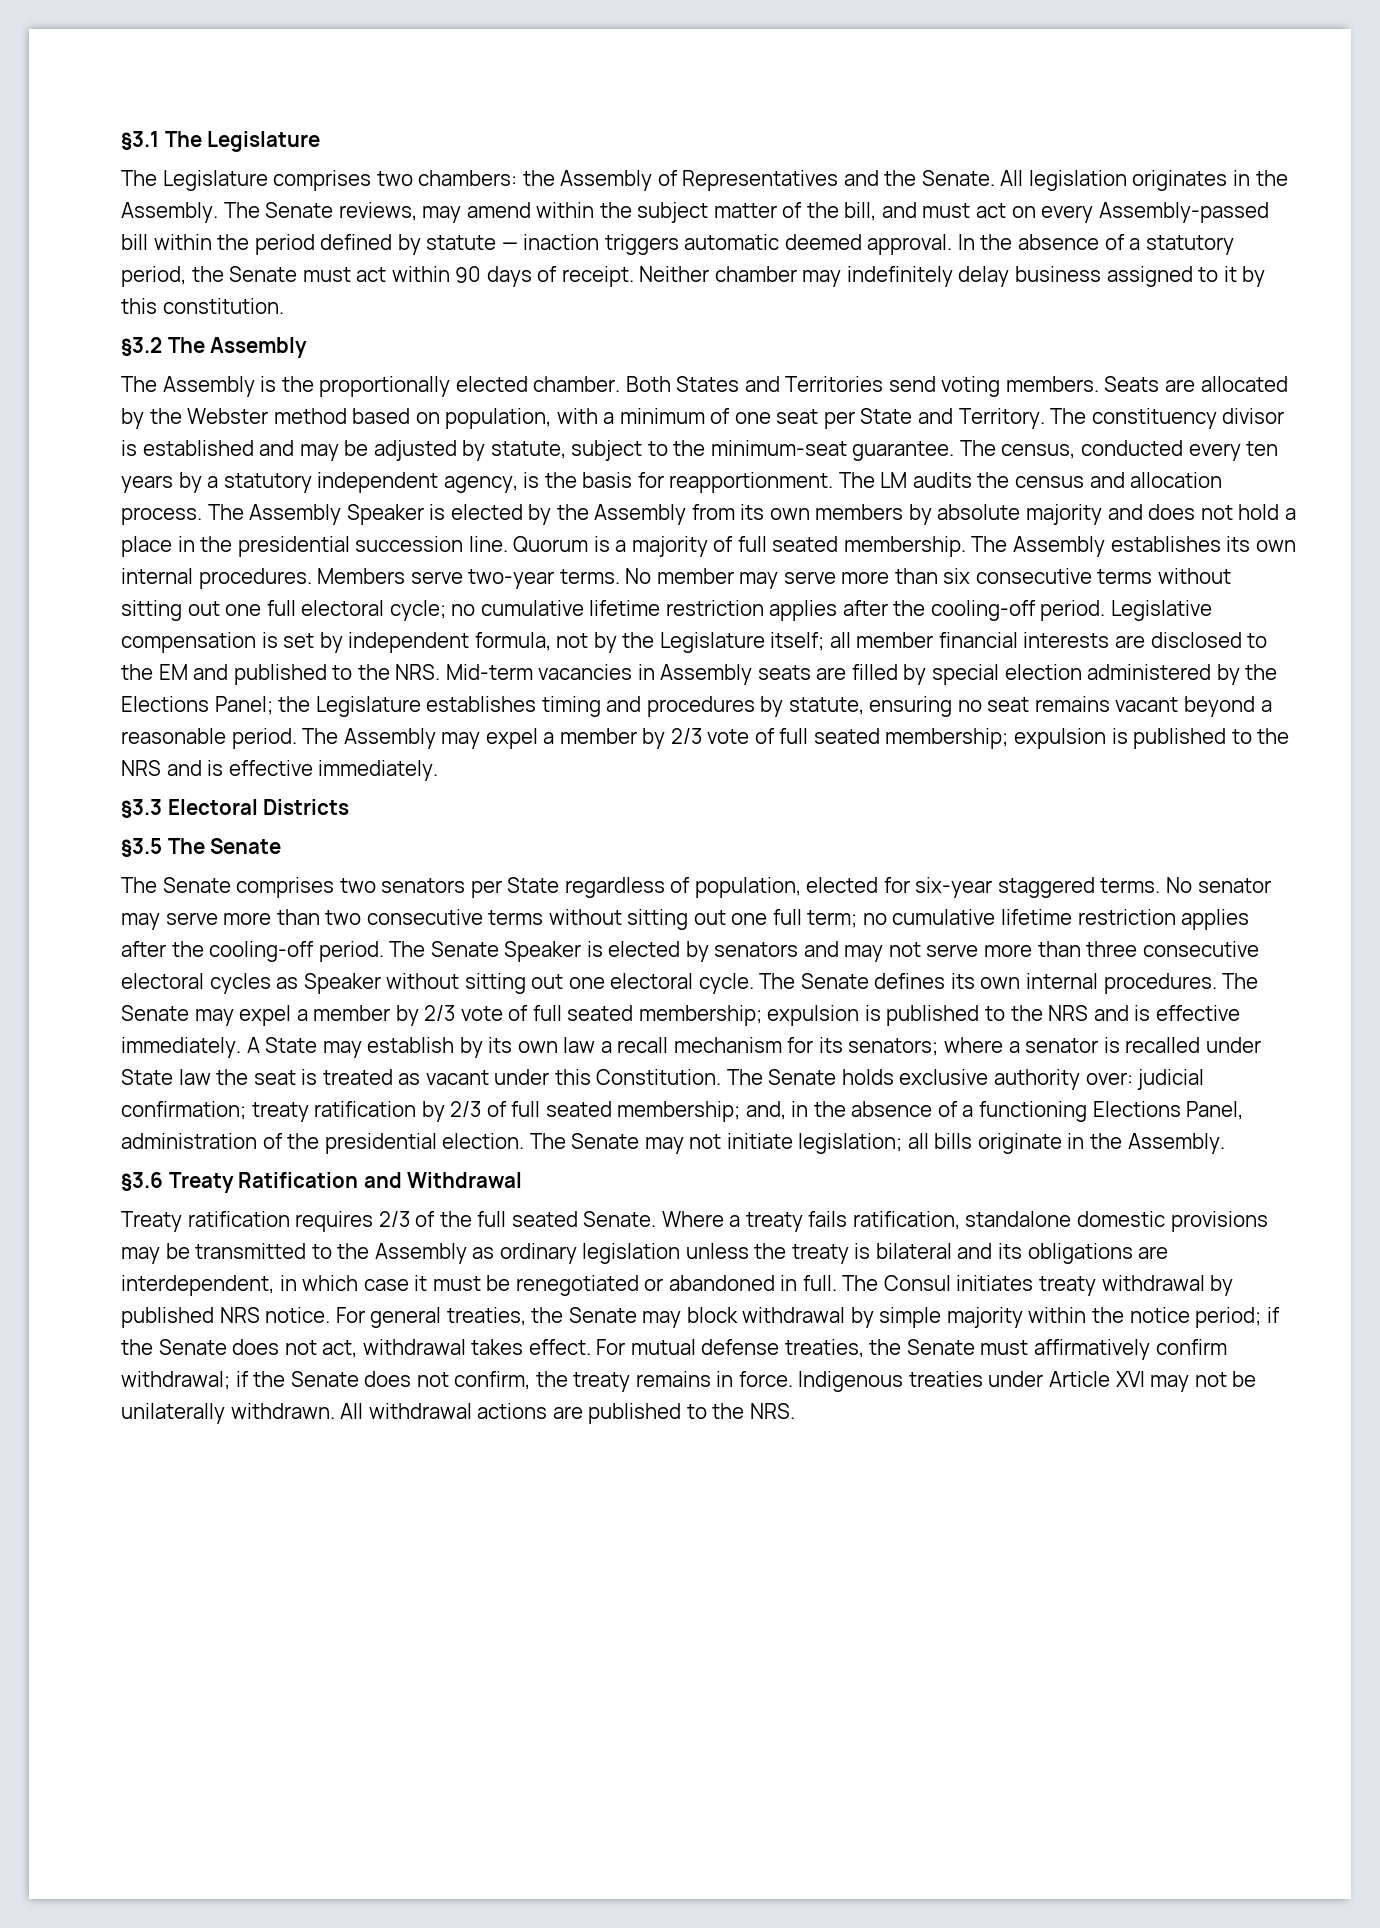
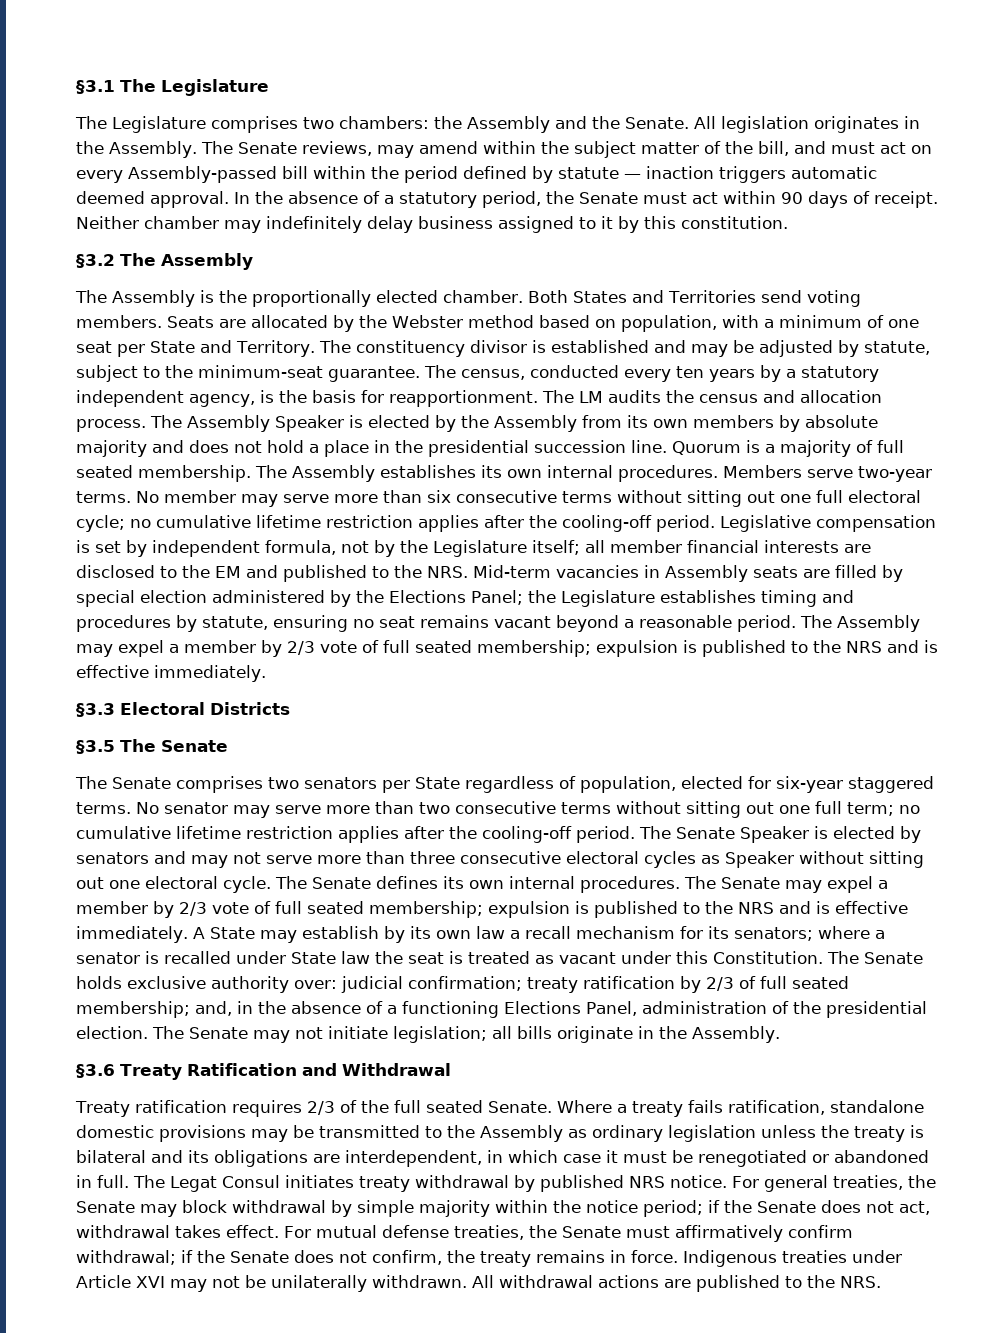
- The Legislature comprises two chambers: the Assembly of Representatives and the Senate.
+ The Legislature comprises two chambers: the Assembly and the Senate.
- The Consul initiates treaty withdrawal by published NRS notice.
+ The Legat Consul initiates treaty withdrawal by published NRS notice.

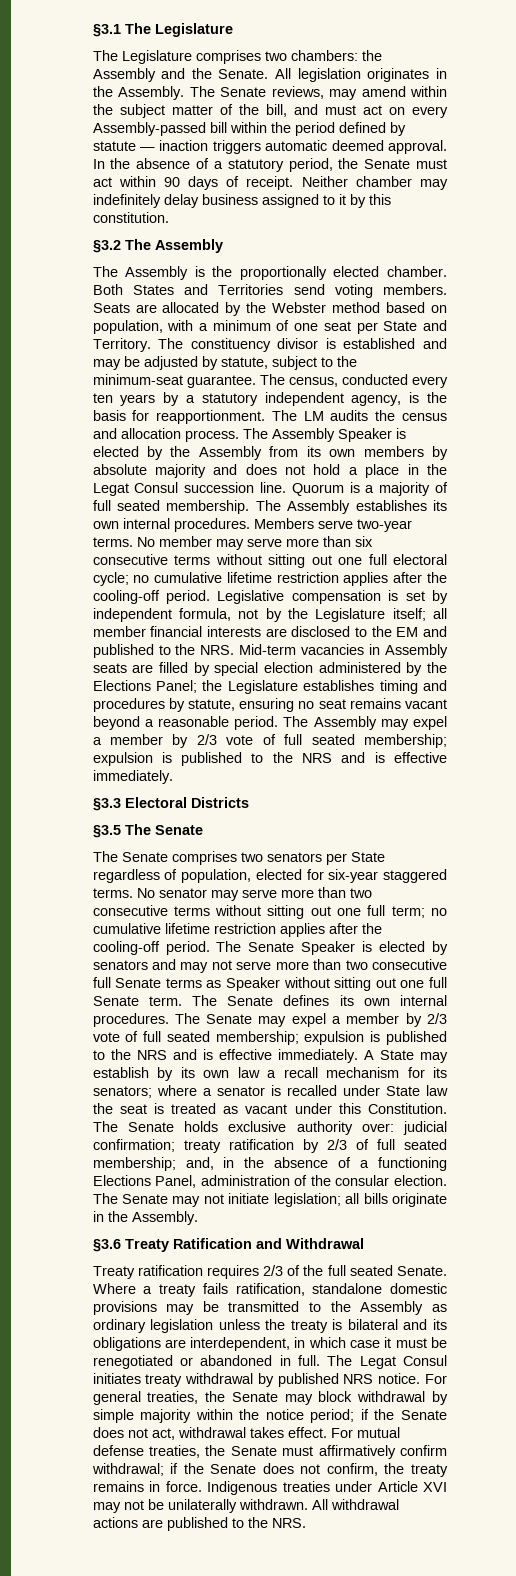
- The Assembly Speaker is elected by the Assembly from its own members by absolute majority and does not hold a place in the presidential succession line.
+ The Assembly Speaker is elected by the Assembly from its own members by absolute majority and does not hold a place in the Legat Consul succession line.
- The Senate Speaker is elected by senators and may not serve more than three consecutive electoral cycles as Speaker without sitting out one electoral cycle.
+ The Senate Speaker is elected by senators and may not serve more than two consecutive full Senate terms as Speaker without sitting out one full Senate term.
- The Senate holds exclusive authority over: judicial confirmation; treaty ratification by 2/3 of full seated membership; and, in the absence of a functioning Elections Panel, administration of the presidential election.
+ The Senate holds exclusive authority over: judicial confirmation; treaty ratification by 2/3 of full seated membership; and, in the absence of a functioning Elections Panel, administration of the consular election.

